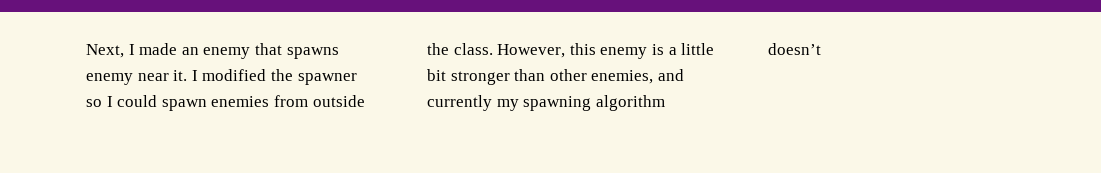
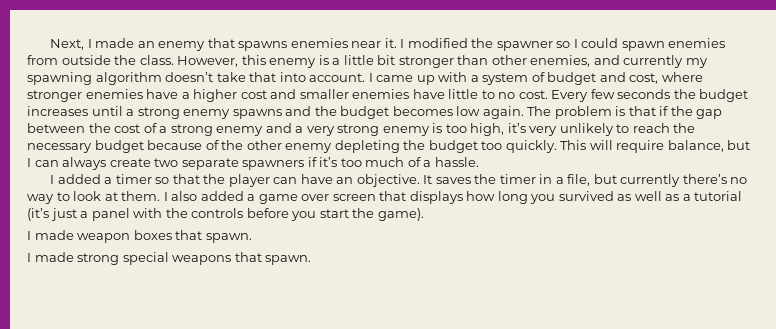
- Next, I made an enemy that spawns enemy near it.
+ Next, I made an enemy that spawns enemies near it.
- However, this enemy is a little bit stronger than other enemies, and currently my spawning algorithm doesn’t
+ However, this enemy is a little bit stronger than other enemies, and currently my spawning algorithm doesn’t take that into account. I came up with a system of budget and cost, where stronger enemies have a higher cost and smaller enemies have little to no cost. Every few seconds the budget increases until a strong enemy spawns and the budget becomes low again. The problem is that if the gap between the cost of a strong enemy and a very strong enemy is too high, it’s very unlikely to reach the necessary budget because of the other enemy depleting the budget too quickly. This will require balance, but I can always create two separate spawners if it’s too much of a hassle.
+ I added a timer so that the player can have an objective. It saves the timer in a file, but currently there’s no way to look at them. I also added a game over screen that displays how long you survived as well as a tutorial (it’s just a panel with the controls before you start the game).
+ I made weapon boxes that spawn.
+ I made strong special weapons that spawn.

